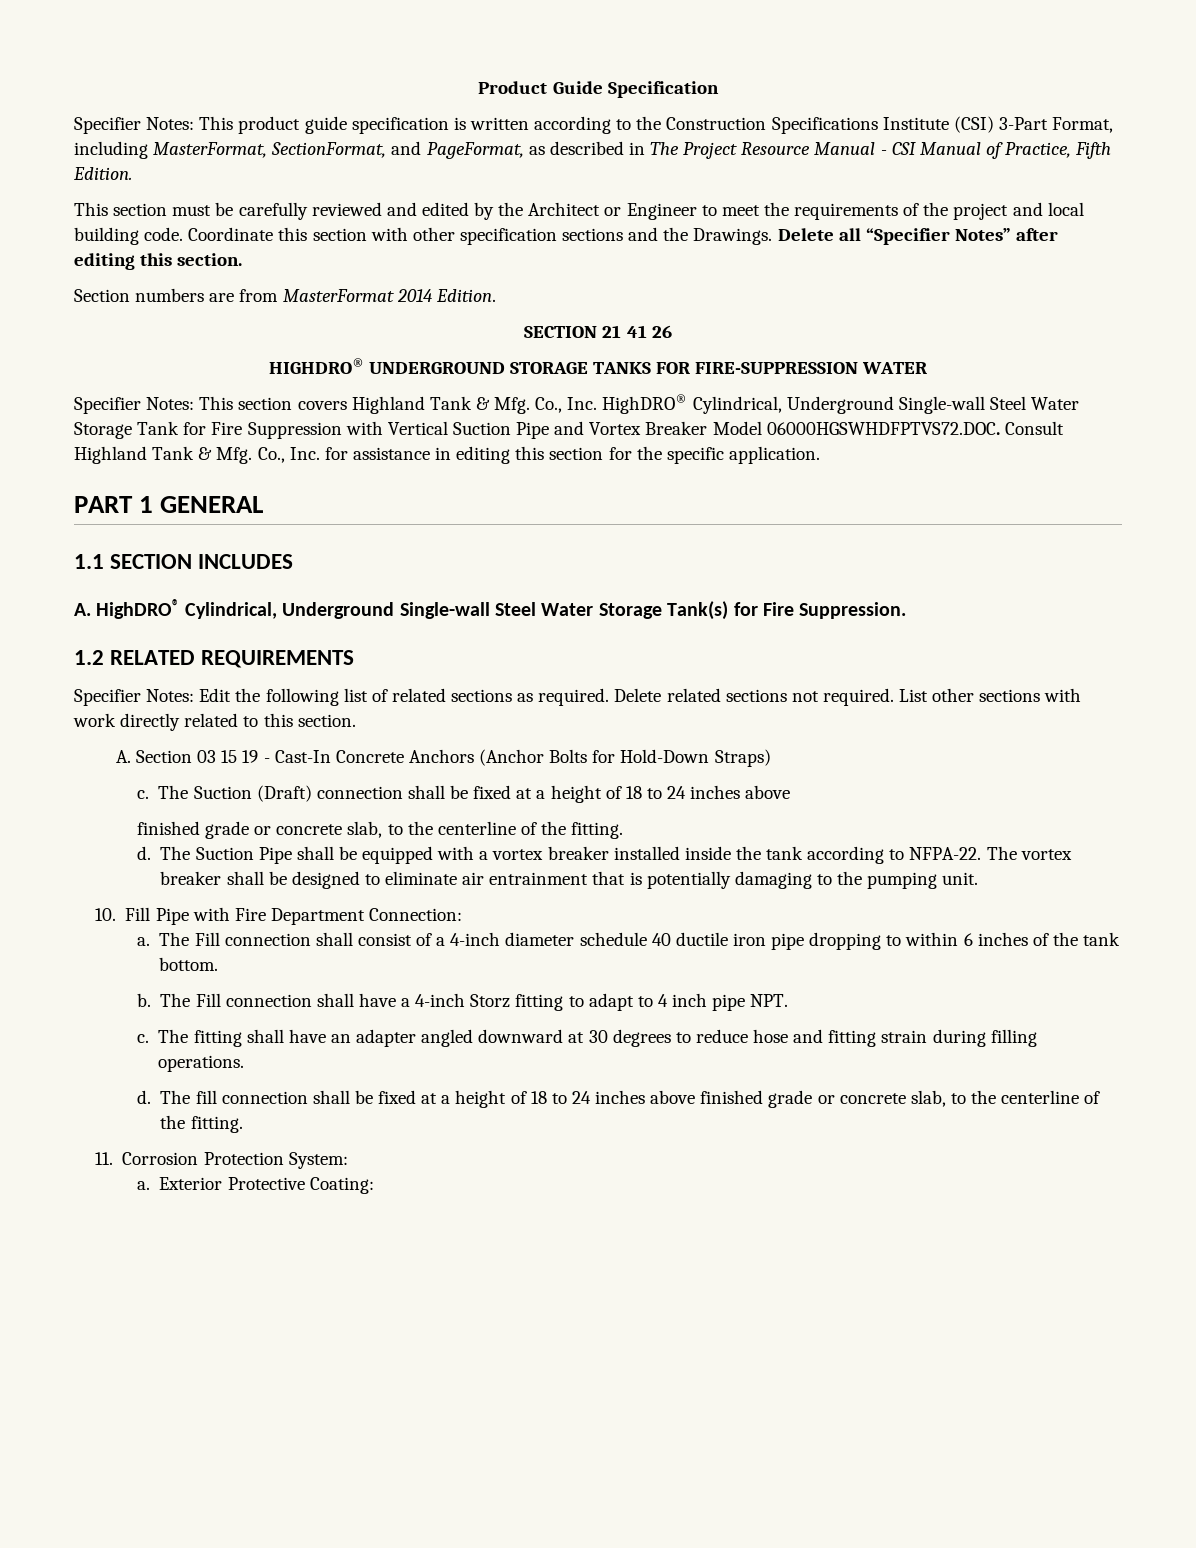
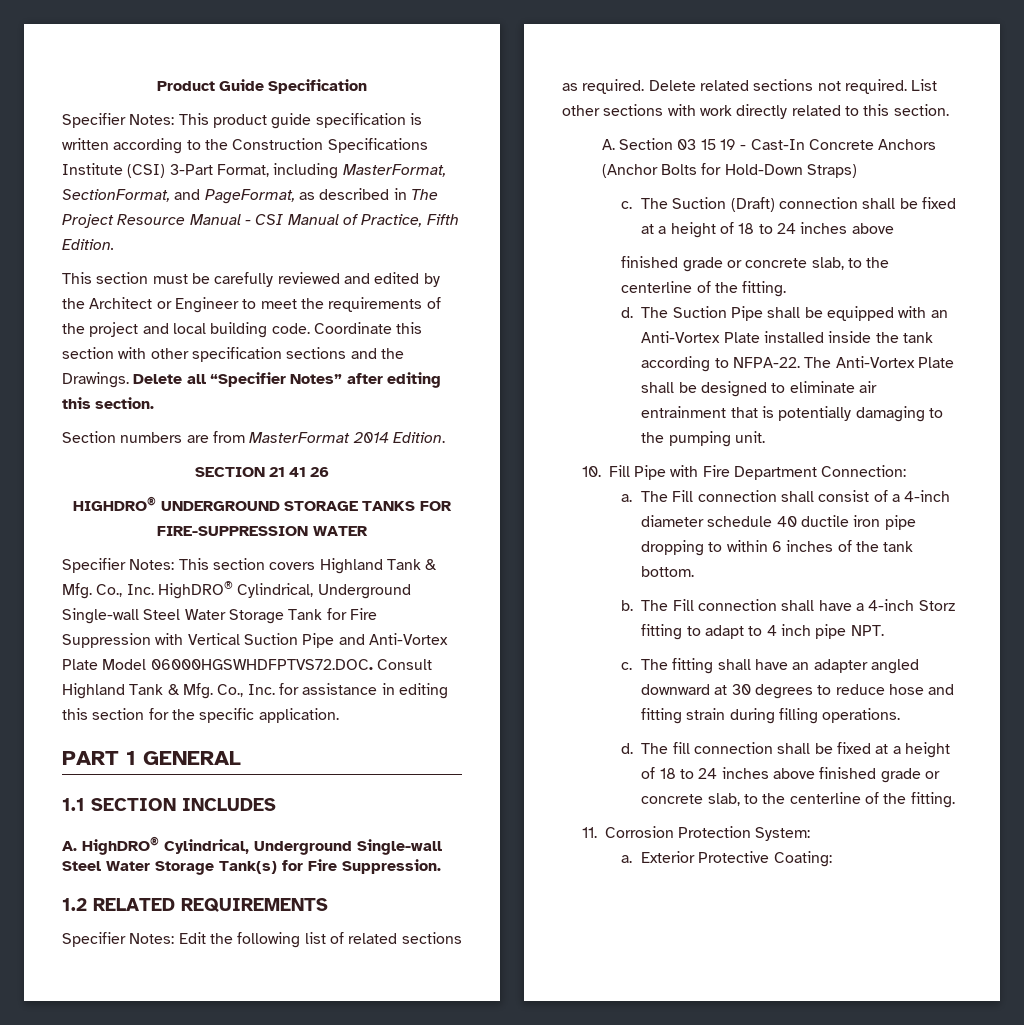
- Specifier Notes: This section covers Highland Tank & Mfg. Co., Inc. HighDRO® Cylindrical, Underground Single-wall Steel Water Storage Tank for Fire Suppression with Vertical Suction Pipe and Vortex Breaker Model 06000HGSWHDFPTVS72.DOC. Consult Highland Tank & Mfg. Co., Inc. for assistance in editing this section for the specific application.
+ Specifier Notes: This section covers Highland Tank & Mfg. Co., Inc. HighDRO® Cylindrical, Underground Single-wall Steel Water Storage Tank for Fire Suppression with Vertical Suction Pipe and Anti-Vortex Plate Model 06000HGSWHDFPTVS72.DOC. Consult Highland Tank & Mfg. Co., Inc. for assistance in editing this section for the specific application.
- The Suction Pipe shall be equipped with a vortex breaker installed inside the tank according to NFPA-22.
+ The Suction Pipe shall be equipped with an Anti-Vortex Plate installed inside the tank according to NFPA-22.
- The vortex breaker shall be designed to eliminate air entrainment that is potentially damaging to the pumping unit.
+ The Anti-Vortex Plate shall be designed to eliminate air entrainment that is potentially damaging to the pumping unit.

